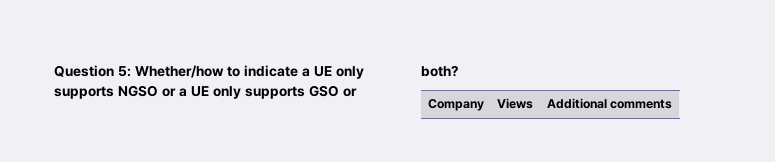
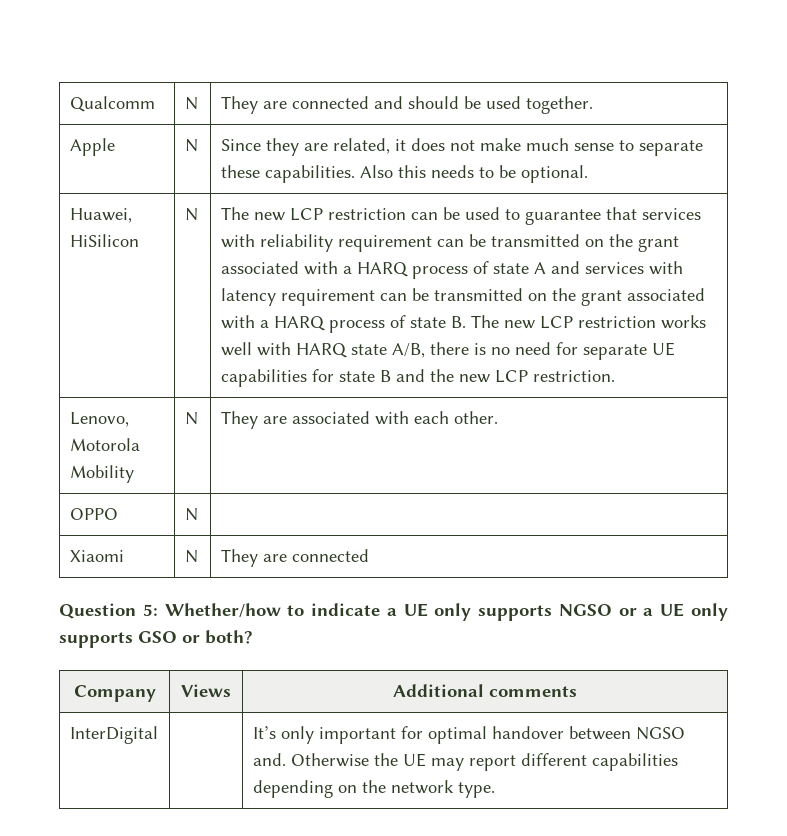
+ Qualcomm | N | They are connected and should be used together.
+ Apple | N | Since they are related, it does not make much sense to separate these capabilities. Also this needs to be optional.
+ Huawei, HiSilicon | N | The new LCP restriction can be used to guarantee that services with reliability requirement can be transmitted on the grant associated with a HARQ process of state A and services with latency requirement can be transmitted on the grant associated with a HARQ process of state B. The new LCP restriction works well with HARQ state A/B, there is no need for separate UE capabilities for state B and the new LCP restriction.
+ Lenovo, Motorola Mobility | N | They are associated with each other.
+ OPPO | N |
+ Xiaomi | N | They are connected
+ InterDigital | | It’s only important for optimal handover between NGSO and. Otherwise the UE may report different capabilities depending on the network type.

